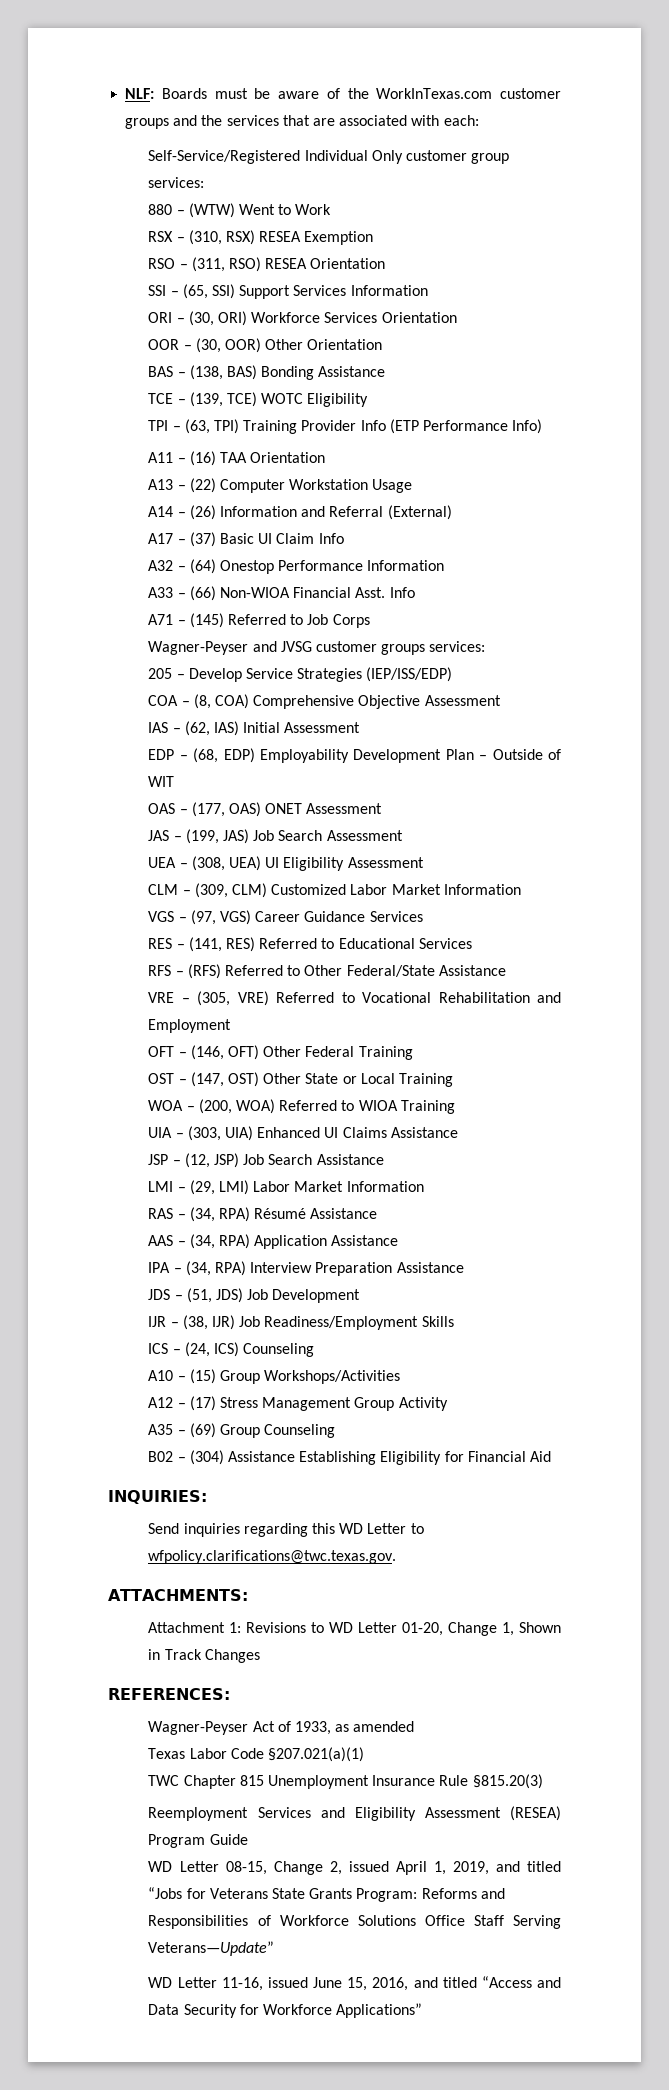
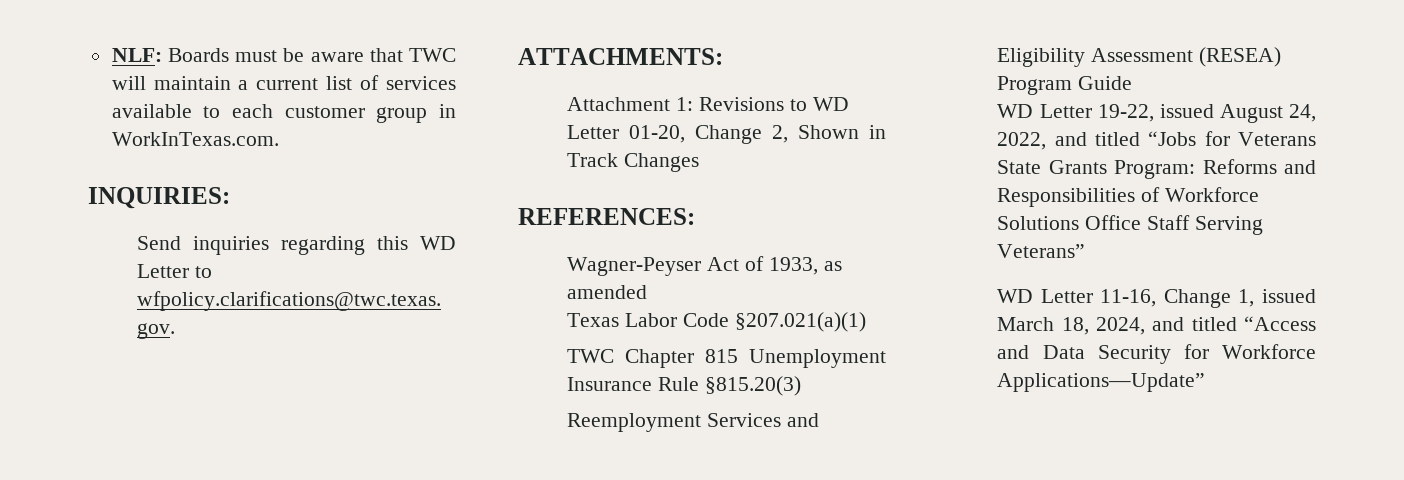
- NLF: Boards must be aware of the WorkInTexas.com customer groups and the services that are associated with each:
- Self-Service/Registered Individual Only customer group services:
- 880 – (WTW) Went to Work
- RSX – (310, RSX) RESEA Exemption
- RSO – (311, RSO) RESEA Orientation
- SSI – (65, SSI) Support Services Information
- ORI – (30, ORI) Workforce Services Orientation
- OOR – (30, OOR) Other Orientation
- BAS – (138, BAS) Bonding Assistance
- TCE – (139, TCE) WOTC Eligibility
- TPI – (63, TPI) Training Provider Info (ETP Performance Info)
- A11 – (16) TAA Orientation
- A13 – (22) Computer Workstation Usage
- A14 – (26) Information and Referral (External)
- A17 – (37) Basic UI Claim Info
- A32 – (64) Onestop Performance Information
- A33 – (66) Non-WIOA Financial Asst. Info
- A71 – (145) Referred to Job Corps
- Wagner-Peyser and JVSG customer groups services:
- 205 – Develop Service Strategies (IEP/ISS/EDP)
- COA – (8, COA) Comprehensive Objective Assessment
- IAS – (62, IAS) Initial Assessment
- EDP – (68, EDP) Employability Development Plan – Outside of WIT
- OAS – (177, OAS) ONET Assessment
- JAS – (199, JAS) Job Search Assessment
- UEA – (308, UEA) UI Eligibility Assessment
- CLM – (309, CLM) Customized Labor Market Information
- VGS – (97, VGS) Career Guidance Services
- RES – (141, RES) Referred to Educational Services
- RFS – (RFS) Referred to Other Federal/State Assistance
- VRE – (305, VRE) Referred to Vocational Rehabilitation and Employment
- OFT – (146, OFT) Other Federal Training
- OST – (147, OST) Other State or Local Training
- WOA – (200, WOA) Referred to WIOA Training
- UIA – (303, UIA) Enhanced UI Claims Assistance
- JSP – (12, JSP) Job Search Assistance
- LMI – (29, LMI) Labor Market Information
- RAS – (34, RPA) Résumé Assistance
- AAS – (34, RPA) Application Assistance
- IPA – (34, RPA) Interview Preparation Assistance
- JDS – (51, JDS) Job Development
- IJR – (38, IJR) Job Readiness/Employment Skills
- ICS – (24, ICS) Counseling
- A10 – (15) Group Workshops/Activities
- A12 – (17) Stress Management Group Activity
- A35 – (69) Group Counseling
- B02 – (304) Assistance Establishing Eligibility for Financial Aid
+ NLF: Boards must be aware that TWC will maintain a current list of services available to each customer group in WorkInTexas.com.
- Attachment 1: Revisions to WD Letter 01-20, Change 1, Shown in Track Changes
+ Attachment 1: Revisions to WD Letter 01-20, Change 2, Shown in Track Changes
- WD Letter 08-15, Change 2, issued April 1, 2019, and titled “Jobs for Veterans State Grants Program: Reforms and Responsibilities of Workforce Solutions Office Staff Serving Veterans—Update”
+ WD Letter 19-22, issued August 24, 2022, and titled “Jobs for Veterans State Grants Program: Reforms and Responsibilities of Workforce Solutions Office Staff Serving Veterans”
- WD Letter 11-16, issued June 15, 2016, and titled “Access and Data Security for Workforce Applications”
+ WD Letter 11-16, Change 1, issued March 18, 2024, and titled “Access and Data Security for Workforce Applications—Update”

